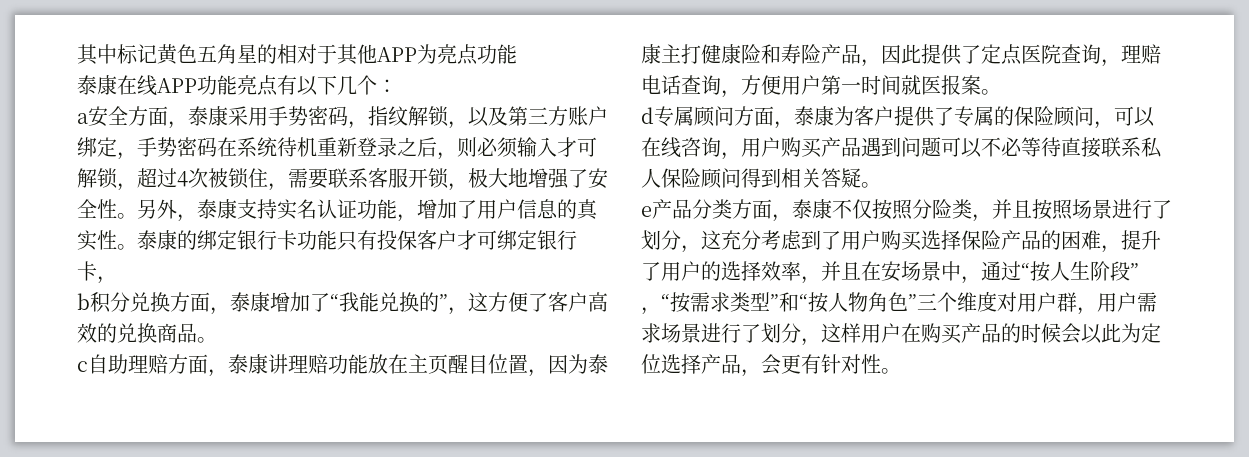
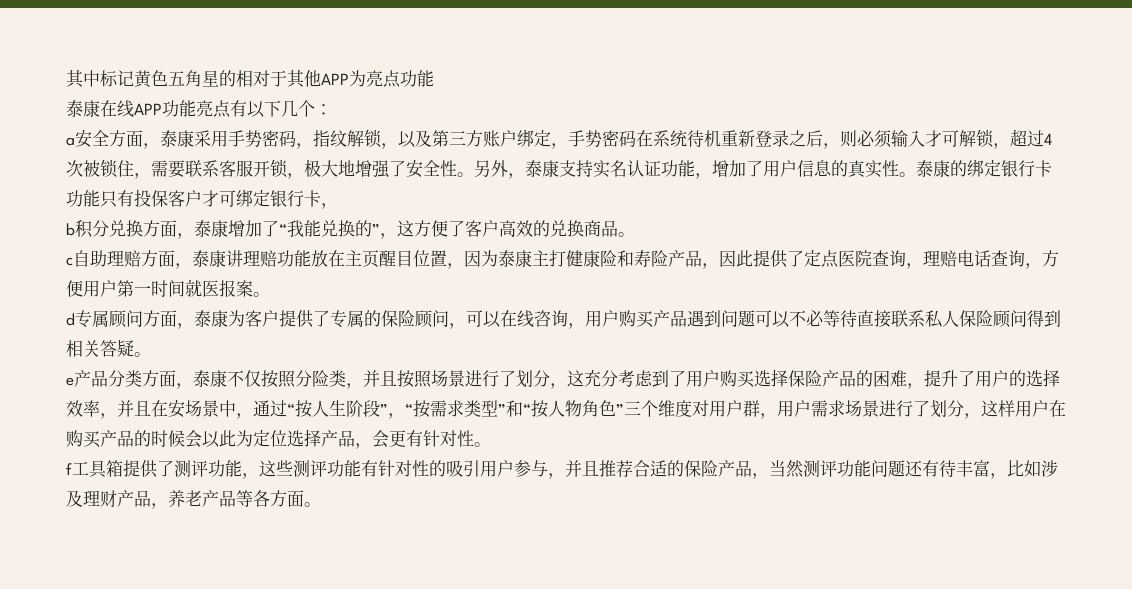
- e产品分类方面，泰康不仅按照分险类，并且按照场景进行了划分，这充分考虑到了用户购买选择保险产品的困难，提升了用户的选择效率，并且在安场景中，通过“按人生阶段”
- ，“按需求类型”和“按人物角色”三个维度对用户群，用户需求场景进行了划分，这样用户在购买产品的时候会以此为定位选择产品，会更有针对性。
+ e产品分类方面，泰康不仅按照分险类，并且按照场景进行了划分，这充分考虑到了用户购买选择保险产品的困难，提升了用户的选择效率，并且在安场景中，通过“按人生阶段”，“按需求类型”和“按人物角色”三个维度对用户群，用户需求场景进行了划分，这样用户在购买产品的时候会以此为定位选择产品，会更有针对性。
+ f工具箱提供了测评功能，这些测评功能有针对性的吸引用户参与，并且推荐合适的保险产品，当然测评功能问题还有待丰富，比如涉及理财产品，养老产品等各方面。

